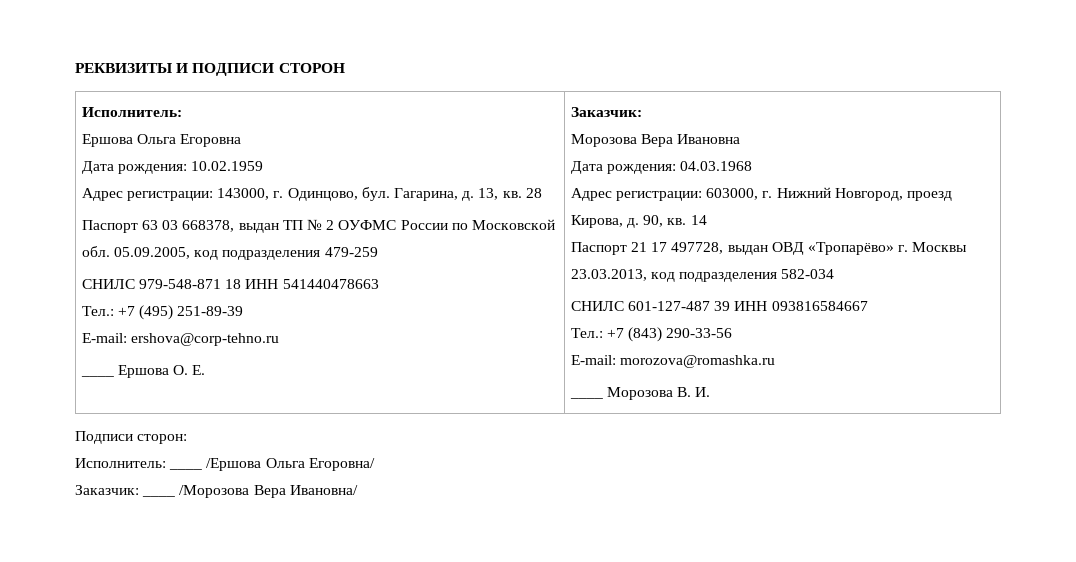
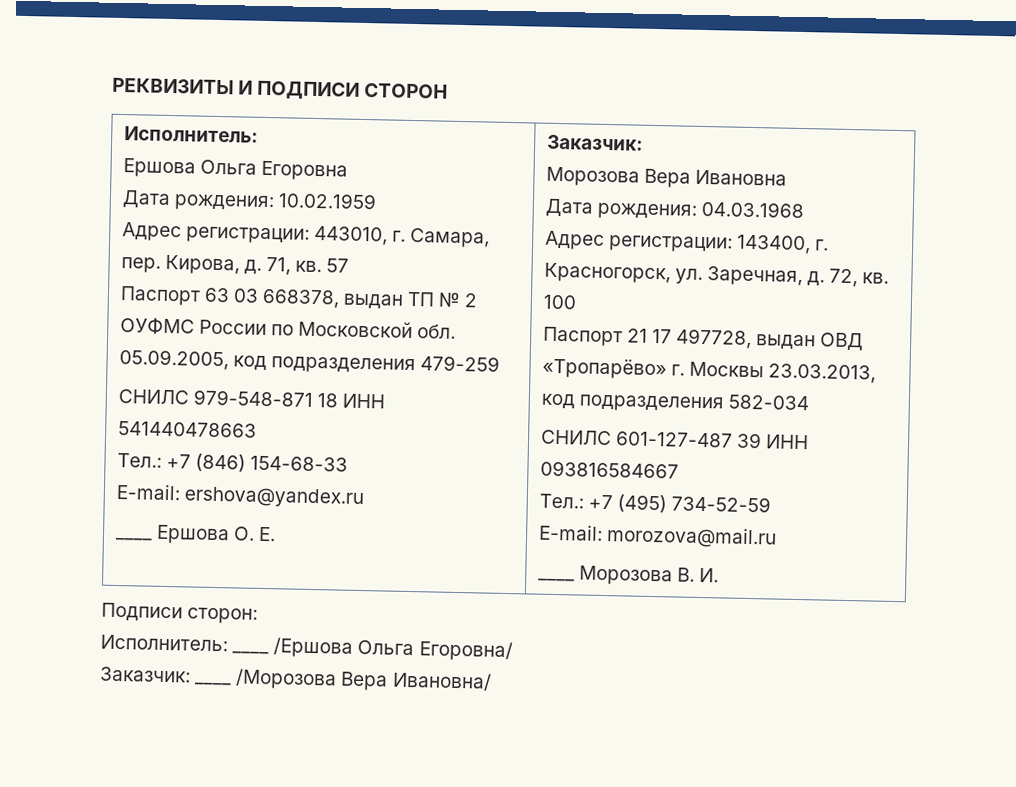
- Адрес регистрации: 143000, г. Одинцово, бул. Гагарина, д. 13, кв. 28
+ Адрес регистрации: 443010, г. Самара, пер. Кирова, д. 71, кв. 57
- Тел.: +7 (495) 251-89-39
- E-mail: ershova@corp-tehno.ru
+ Тел.: +7 (846) 154-68-33
+ E-mail: ershova@yandex.ru
- Адрес регистрации: 603000, г. Нижний Новгород, проезд Кирова, д. 90, кв. 14
+ Адрес регистрации: 143400, г. Красногорск, ул. Заречная, д. 72, кв. 100
- Тел.: +7 (843) 290-33-56
- E-mail: morozova@romashka.ru
+ Тел.: +7 (495) 734-52-59
+ E-mail: morozova@mail.ru

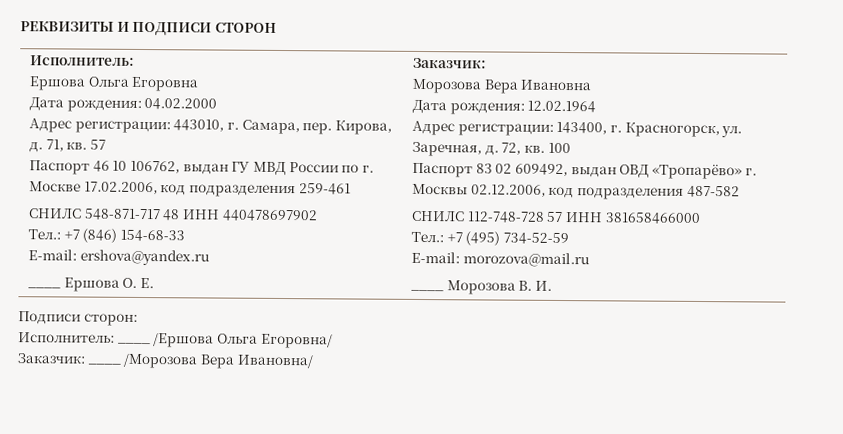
- Дата рождения: 10.02.1959
+ Дата рождения: 04.02.2000
- Паспорт 63 03 668378, выдан ТП № 2 ОУФМС России по Московской обл. 05.09.2005, код подразделения 479-259
- СНИЛС 979-548-871 18 ИНН 541440478663
+ Паспорт 46 10 106762, выдан ГУ МВД России по г. Москве 17.02.2006, код подразделения 259-461
+ СНИЛС 548-871-717 48 ИНН 440478697902
- Дата рождения: 04.03.1968
+ Дата рождения: 12.02.1964
- Паспорт 21 17 497728, выдан ОВД «Тропарёво» г. Москвы 23.03.2013, код подразделения 582-034
- СНИЛС 601-127-487 39 ИНН 093816584667
+ Паспорт 83 02 609492, выдан ОВД «Тропарёво» г. Москвы 02.12.2006, код подразделения 487-582
+ СНИЛС 112-748-728 57 ИНН 381658466000

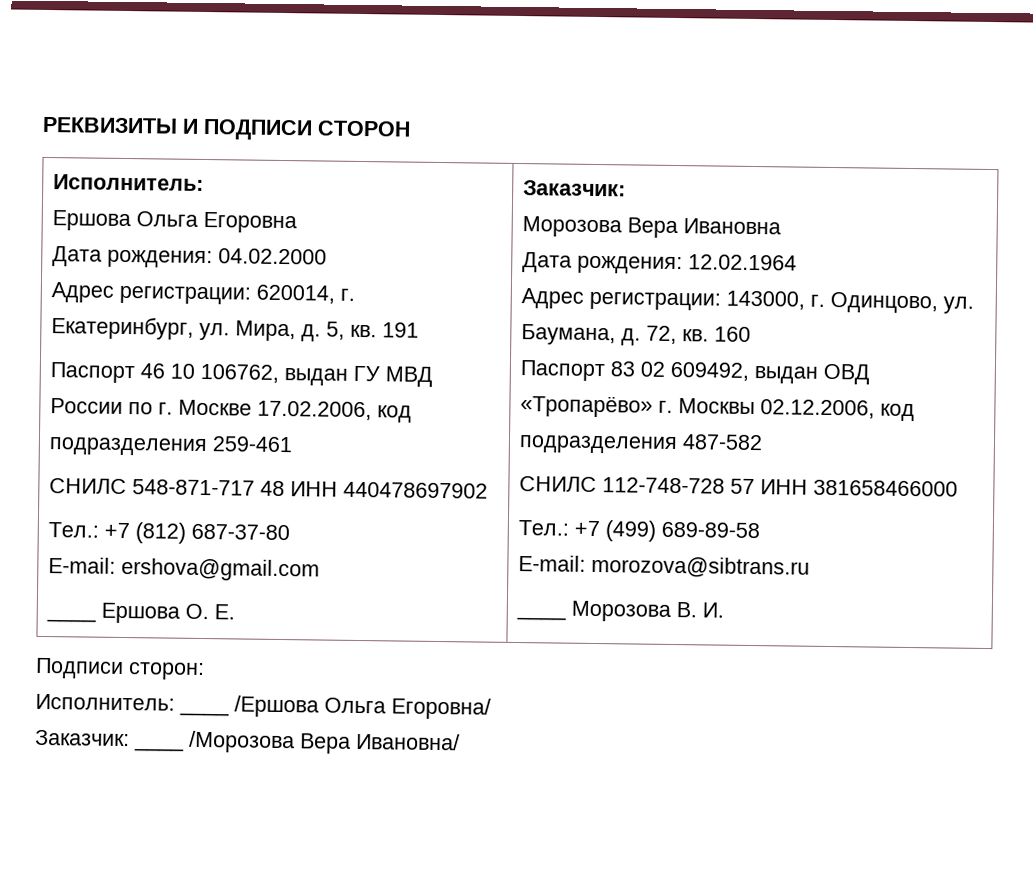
- Адрес регистрации: 443010, г. Самара, пер. Кирова, д. 71, кв. 57
+ Адрес регистрации: 620014, г. Екатеринбург, ул. Мира, д. 5, кв. 191
- Тел.: +7 (846) 154-68-33
- E-mail: ershova@yandex.ru
+ Тел.: +7 (812) 687-37-80
+ E-mail: ershova@gmail.com
- Адрес регистрации: 143400, г. Красногорск, ул. Заречная, д.
+ Адрес регистрации: 143000, г. Одинцово, ул. Баумана, д.
- 100
+ 160
- Тел.: +7 (495) 734-52-59
- E-mail: morozova@mail.ru
+ Тел.: +7 (499) 689-89-58
+ E-mail: morozova@sibtrans.ru

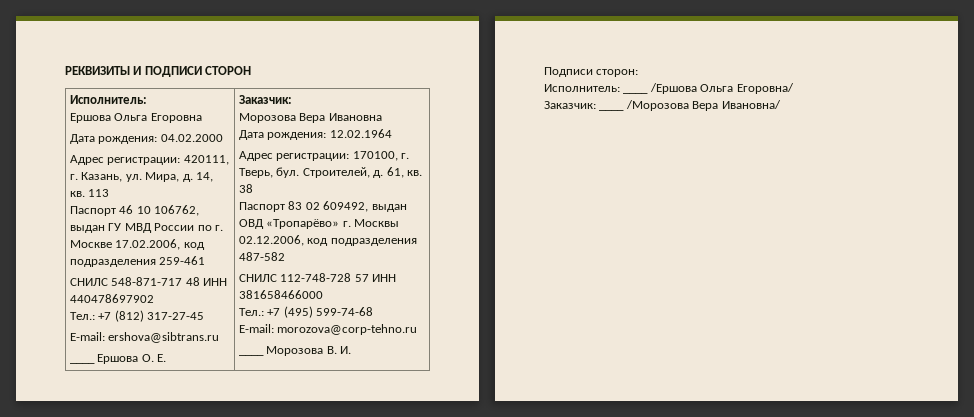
- Адрес регистрации: 620014, г. Екатеринбург, ул. Мира, д. 5, кв. 191
+ Адрес регистрации: 420111, г. Казань, ул. Мира, д. 14, кв. 113
- Тел.: +7 (812) 687-37-80
- E-mail: ershova@gmail.com
+ Тел.: +7 (812) 317-27-45
+ E-mail: ershova@sibtrans.ru
- Адрес регистрации: 143000, г. Одинцово, ул. Баумана, д. 72, кв. 160
+ Адрес регистрации: 170100, г. Тверь, бул. Строителей, д. 61, кв. 38
- Тел.: +7 (499) 689-89-58
- E-mail: morozova@sibtrans.ru
+ Тел.: +7 (495) 599-74-68
+ E-mail: morozova@corp-tehno.ru

